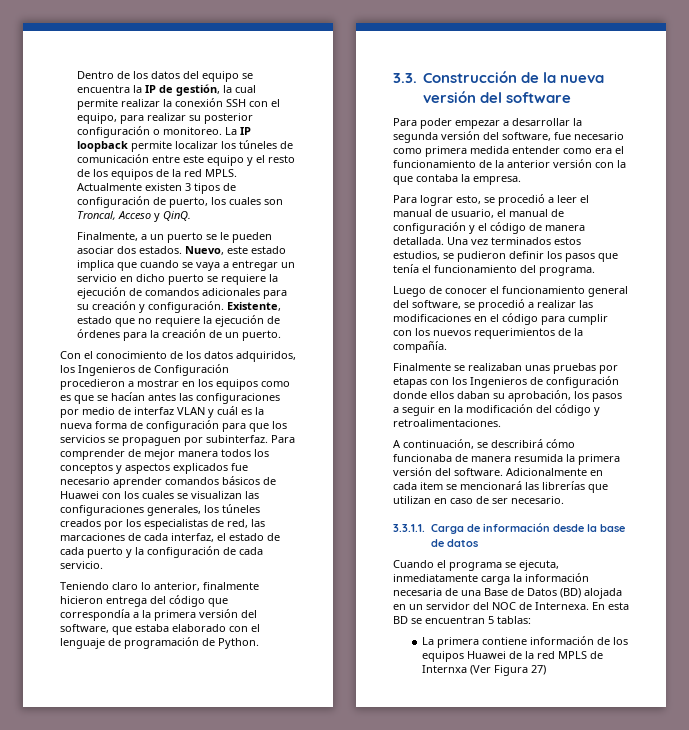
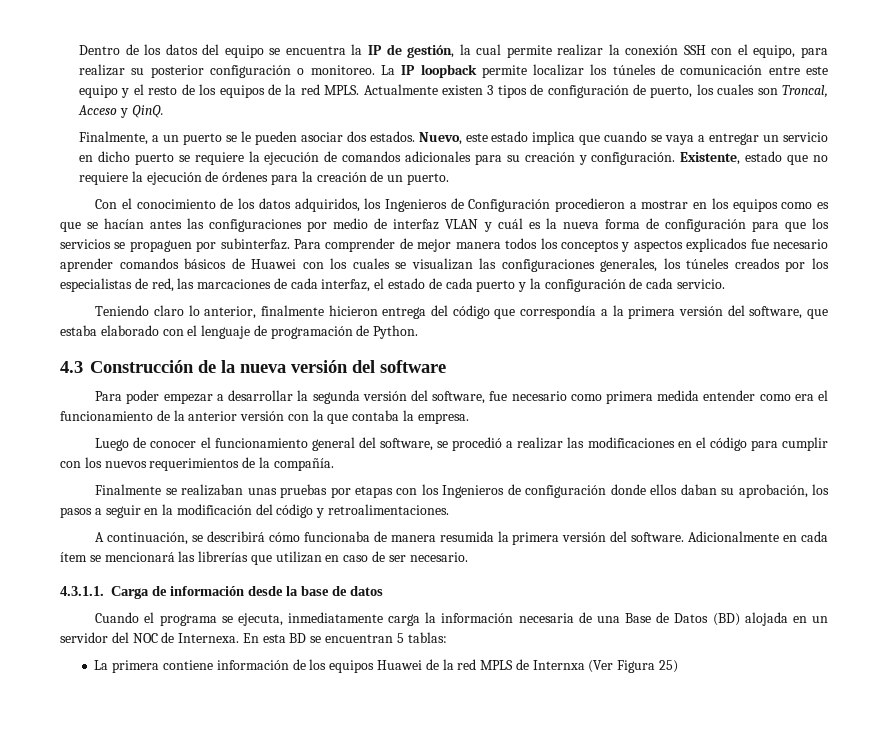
- 3.3. Construcción de la nueva versión del software
+ 4.3 Construcción de la nueva versión del software
- Para lograr esto, se procedió a leer el manual de usuario, el manual de configuración y el código de manera detallada. Una vez terminados estos estudios, se pudieron definir los pasos que tenía el funcionamiento del programa.
- Adicionalmente en cada item se mencionará las librerías que utilizan en caso de ser necesario.
+ Adicionalmente en cada ítem se mencionará las librerías que utilizan en caso de ser necesario.
- 3.3.1.1. Carga de información desde la base de datos
+ 4.3.1.1. Carga de información desde la base de datos
- La primera contiene información de los equipos Huawei de la red MPLS de Internxa (Ver Figura 27)
+ La primera contiene información de los equipos Huawei de la red MPLS de Internxa (Ver Figura 25)

